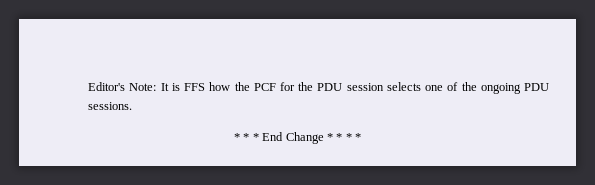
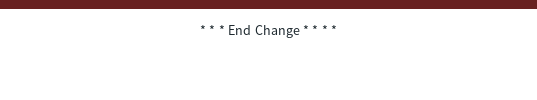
- Editor's Note: It is FFS how the PCF for the PDU session selects one of the ongoing PDU sessions.

